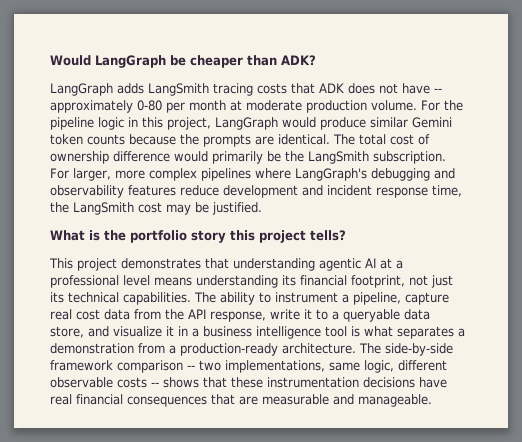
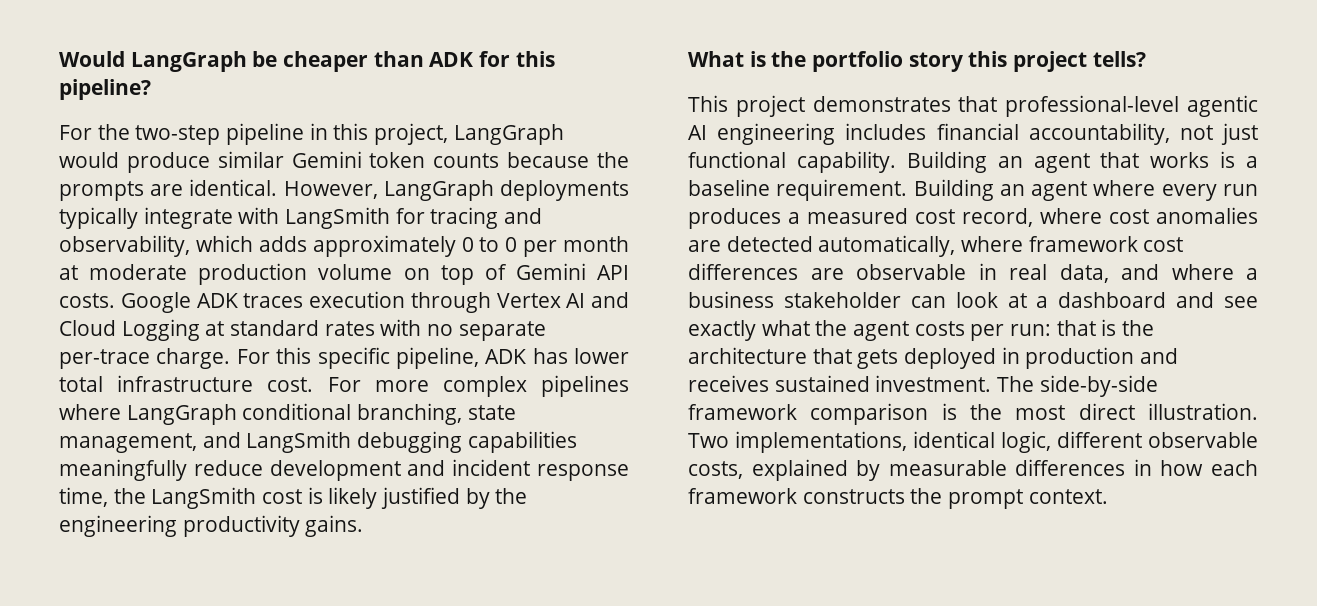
- Would LangGraph be cheaper than ADK?
- LangGraph adds LangSmith tracing costs that ADK does not have -- approximately 0-80 per month at moderate production volume. For the pipeline logic in this project, LangGraph would produce similar Gemini token counts because the prompts are identical.
+ Would LangGraph be cheaper than ADK for this pipeline?
+ For the two-step pipeline in this project, LangGraph would produce similar Gemini token counts because the prompts are identical.
- The total cost of ownership difference would primarily be the LangSmith subscription. For larger, more complex pipelines where LangGraph's debugging and observability features reduce development and incident response time, the LangSmith cost may be justified.
+ However, LangGraph deployments typically integrate with LangSmith for tracing and observability, which adds approximately 0 to 0 per month at moderate production volume on top of Gemini API costs. Google ADK traces execution through Vertex AI and Cloud Logging at standard rates with no separate per-trace charge. For this specific pipeline, ADK has lower total infrastructure cost. For more complex pipelines where LangGraph conditional branching, state management, and LangSmith debugging capabilities meaningfully reduce development and incident response time, the LangSmith cost is likely justified by the engineering productivity gains.
- This project demonstrates that understanding agentic AI at a professional level means understanding its financial footprint, not just its technical capabilities. The ability to instrument a pipeline, capture real cost data from the API response, write it to a queryable data store, and visualize it in a business intelligence tool is what separates a demonstration from a production-ready architecture. The side-by-side framework comparison -- two implementations, same logic, different observable costs -- shows that these instrumentation decisions have real financial consequences that are measurable and manageable.
+ This project demonstrates that professional-level agentic AI engineering includes financial accountability, not just functional capability. Building an agent that works is a baseline requirement. Building an agent where every run produces a measured cost record, where cost anomalies are detected automatically, where framework cost differences are observable in real data, and where a business stakeholder can look at a dashboard and see exactly what the agent costs per run: that is the architecture that gets deployed in production and receives sustained investment. The side-by-side framework comparison is the most direct illustration. Two implementations, identical logic, different observable costs, explained by measurable differences in how each framework constructs the prompt context.

